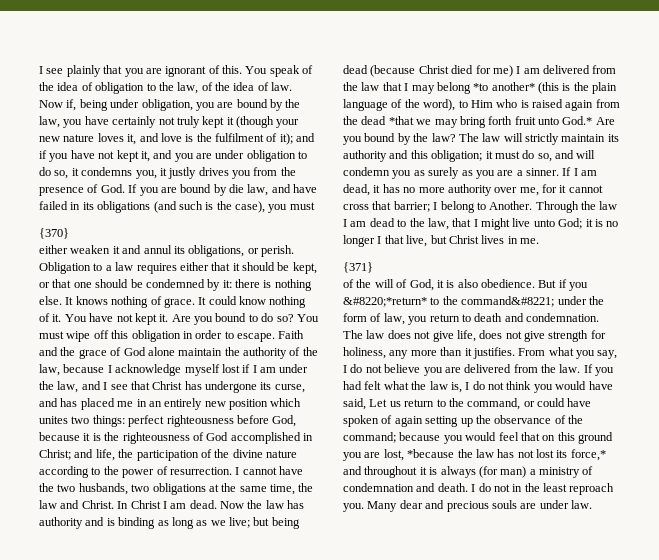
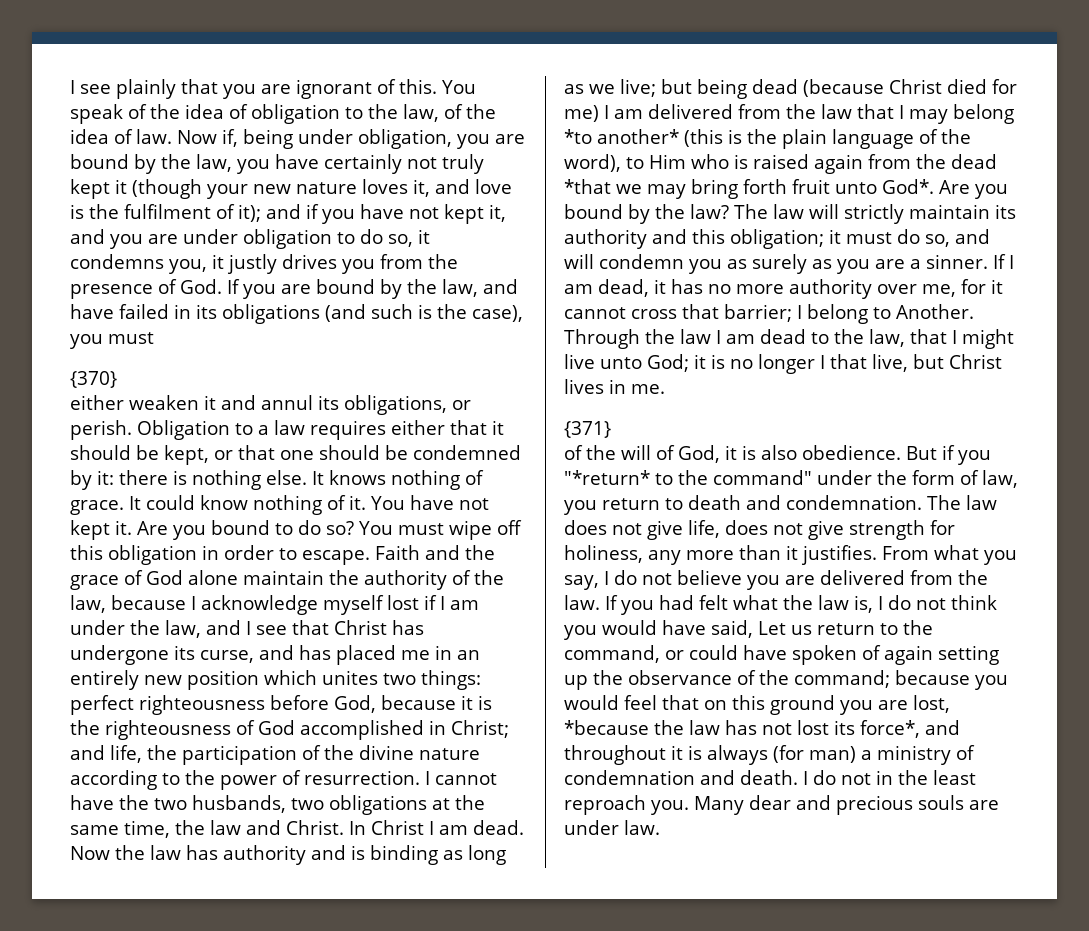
- and if you have not kept it, and you are under obligation to do so, it condemns you, it justly drives you from the presence of God. If you are bound by die law, and have failed in its obligations (and such is the case), you must
+ and if you have not kept it, and you are under obligation to do so, it condemns you, it justly drives you from the presence of God. If you are bound by the law, and have failed in its obligations (and such is the case), you must
- but being dead (because Christ died for me) I am delivered from the law that I may belong *to another* (this is the plain language of the word), to Him who is raised again from the dead *that we may bring forth fruit unto God.* Are you bound by the law?
+ but being dead (because Christ died for me) I am delivered from the law that I may belong *to another* (this is the plain language of the word), to Him who is raised again from the dead *that we may bring forth fruit unto God*. Are you bound by the law?
- But if you &#8220;*return* to the command&#8221; under the form of law, you return to death and condemnation.
+ But if you "*return* to the command" under the form of law, you return to death and condemnation.
- because you would feel that on this ground you are lost, *because the law has not lost its force,* and throughout it is always (for man) a ministry of condemnation and death.
+ because you would feel that on this ground you are lost, *because the law has not lost its force*, and throughout it is always (for man) a ministry of condemnation and death.

